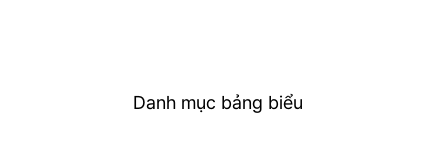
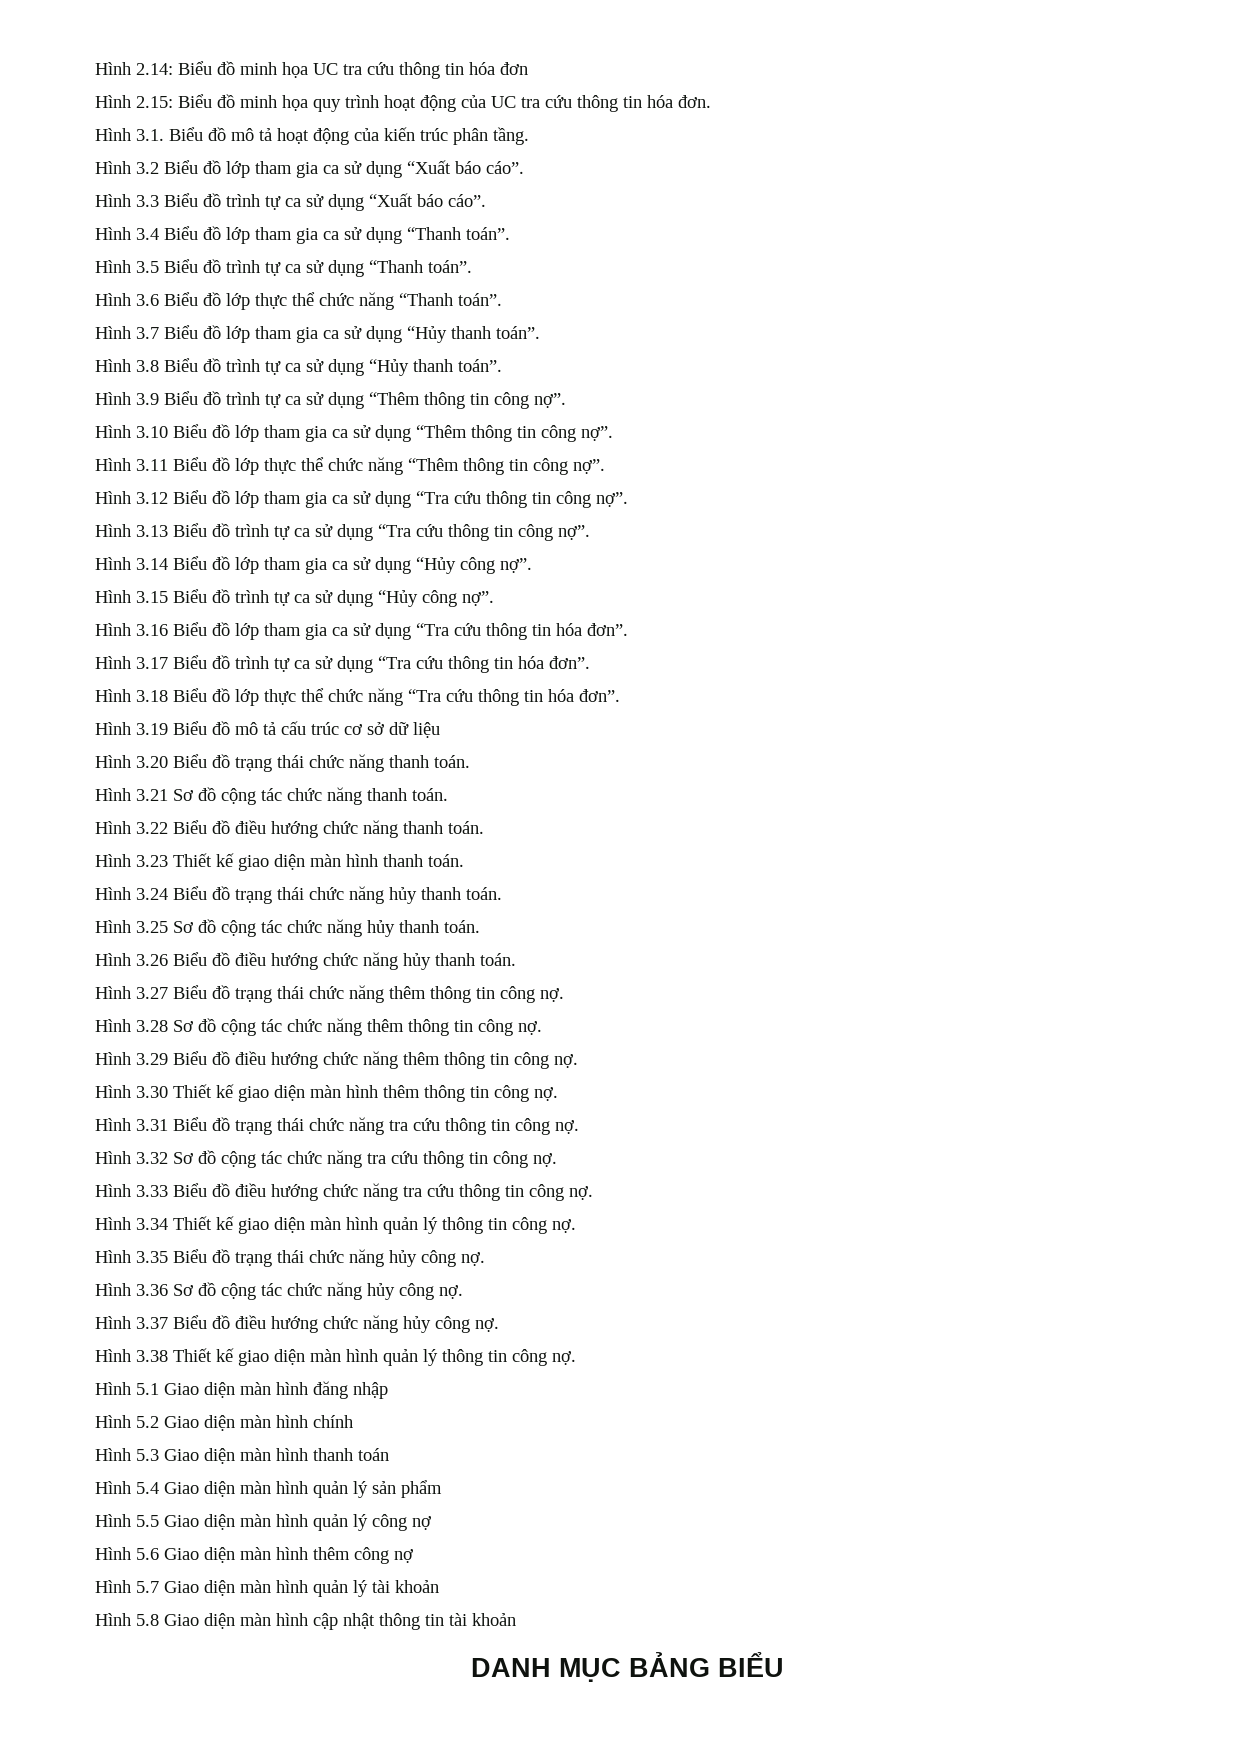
- Danh mục bảng biểu
+ Hình 2.14: Biểu đồ minh họa UC tra cứu thông tin hóa đơn
+ Hình 2.15: Biểu đồ minh họa quy trình hoạt động của UC tra cứu thông tin hóa đơn.
+ Hình 3.1. Biểu đồ mô tả hoạt động của kiến trúc phân tầng.
+ Hình 3.2 Biểu đồ lớp tham gia ca sử dụng “Xuất báo cáo”.
+ Hình 3.3 Biểu đồ trình tự ca sử dụng “Xuất báo cáo”.
+ Hình 3.4 Biểu đồ lớp tham gia ca sử dụng “Thanh toán”.
+ Hình 3.5 Biểu đồ trình tự ca sử dụng “Thanh toán”.
+ Hình 3.6 Biểu đồ lớp thực thể chức năng “Thanh toán”.
+ Hình 3.7 Biểu đồ lớp tham gia ca sử dụng “Hủy thanh toán”.
+ Hình 3.8 Biểu đồ trình tự ca sử dụng “Hủy thanh toán”.
+ Hình 3.9 Biểu đồ trình tự ca sử dụng “Thêm thông tin công nợ”.
+ Hình 3.10 Biểu đồ lớp tham gia ca sử dụng “Thêm thông tin công nợ”.
+ Hình 3.11 Biểu đồ lớp thực thể chức năng “Thêm thông tin công nợ”.
+ Hình 3.12 Biểu đồ lớp tham gia ca sử dụng “Tra cứu thông tin công nợ”.
+ Hình 3.13 Biểu đồ trình tự ca sử dụng “Tra cứu thông tin công nợ”.
+ Hình 3.14 Biểu đồ lớp tham gia ca sử dụng “Hủy công nợ”.
+ Hình 3.15 Biểu đồ trình tự ca sử dụng “Hủy công nợ”.
+ Hình 3.16 Biểu đồ lớp tham gia ca sử dụng “Tra cứu thông tin hóa đơn”.
+ Hình 3.17 Biểu đồ trình tự ca sử dụng “Tra cứu thông tin hóa đơn”.
+ Hình 3.18 Biểu đồ lớp thực thể chức năng “Tra cứu thông tin hóa đơn”.
+ Hình 3.19 Biểu đồ mô tả cấu trúc cơ sở dữ liệu
+ Hình 3.20 Biểu đồ trạng thái chức năng thanh toán.
+ Hình 3.21 Sơ đồ cộng tác chức năng thanh toán.
+ Hình 3.22 Biểu đồ điều hướng chức năng thanh toán.
+ Hình 3.23 Thiết kế giao diện màn hình thanh toán.
+ Hình 3.24 Biểu đồ trạng thái chức năng hủy thanh toán.
+ Hình 3.25 Sơ đồ cộng tác chức năng hủy thanh toán.
+ Hình 3.26 Biểu đồ điều hướng chức năng hủy thanh toán.
+ Hình 3.27 Biểu đồ trạng thái chức năng thêm thông tin công nợ.
+ Hình 3.28 Sơ đồ cộng tác chức năng thêm thông tin công nợ.
+ Hình 3.29 Biểu đồ điều hướng chức năng thêm thông tin công nợ.
+ Hình 3.30 Thiết kế giao diện màn hình thêm thông tin công nợ.
+ Hình 3.31 Biểu đồ trạng thái chức năng tra cứu thông tin công nợ.
+ Hình 3.32 Sơ đồ cộng tác chức năng tra cứu thông tin công nợ.
+ Hình 3.33 Biểu đồ điều hướng chức năng tra cứu thông tin công nợ.
+ Hình 3.34 Thiết kế giao diện màn hình quản lý thông tin công nợ.
+ Hình 3.35 Biểu đồ trạng thái chức năng hủy công nợ.
+ Hình 3.36 Sơ đồ cộng tác chức năng hủy công nợ.
+ Hình 3.37 Biểu đồ điều hướng chức năng hủy công nợ.
+ Hình 3.38 Thiết kế giao diện màn hình quản lý thông tin công nợ.
+ Hình 5.1 Giao diện màn hình đăng nhập
+ Hình 5.2 Giao diện màn hình chính
+ Hình 5.3 Giao diện màn hình thanh toán
+ Hình 5.4 Giao diện màn hình quản lý sản phẩm
+ Hình 5.5 Giao diện màn hình quản lý công nợ
+ Hình 5.6 Giao diện màn hình thêm công nợ
+ Hình 5.7 Giao diện màn hình quản lý tài khoản
+ Hình 5.8 Giao diện màn hình cập nhật thông tin tài khoản
+ DANH MỤC BẢNG BIỂU

